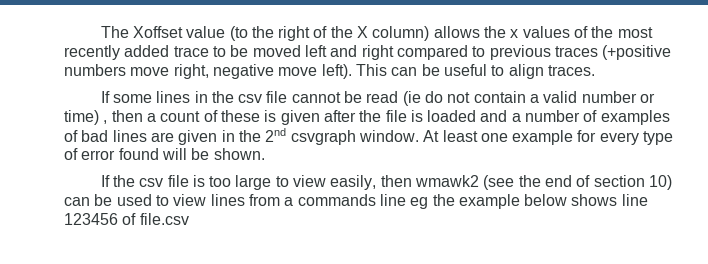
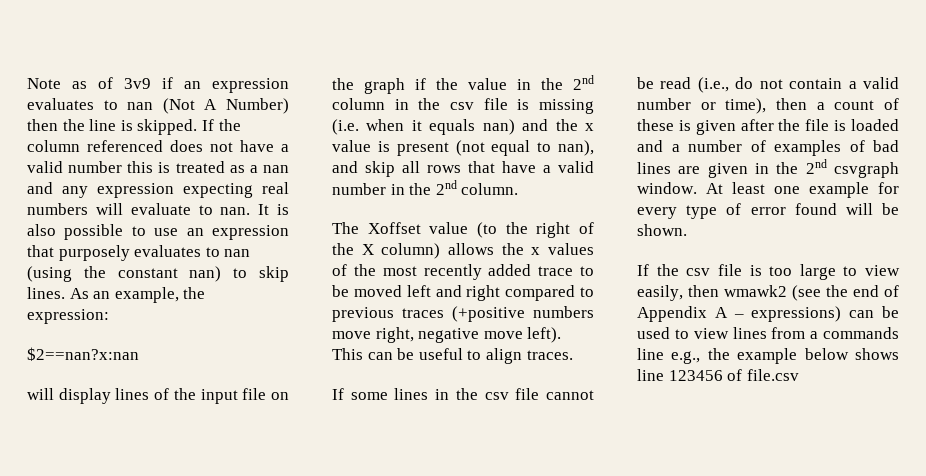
+ Note as of 3v9 if an expression evaluates to nan (Not A Number) then the line is skipped. If the column referenced does not have a valid number this is treated as a nan and any expression expecting real numbers will evaluate to nan. It is also possible to use an expression that purposely evaluates to nan (using the constant nan) to skip lines. As an example, the expression:
+ $2==nan?x:nan
+ will display lines of the input file on the graph if the value in the 2nd column in the csv file is missing (i.e. when it equals nan) and the x value is present (not equal to nan), and skip all rows that have a valid number in the 2nd column.
- If some lines in the csv file cannot be read (ie do not contain a valid number or time) , then a count of these is given after the file is loaded and a number of examples of bad lines are given in the 2nd csvgraph window.
+ If some lines in the csv file cannot be read (i.e., do not contain a valid number or time), then a count of these is given after the file is loaded and a number of examples of bad lines are given in the 2nd csvgraph window.
- If the csv file is too large to view easily, then wmawk2 (see the end of section 10) can be used to view lines from a commands line eg the example below shows line 123456 of file.csv
+ If the csv file is too large to view easily, then wmawk2 (see the end of Appendix A – expressions) can be used to view lines from a commands line e.g., the example below shows line 123456 of file.csv

